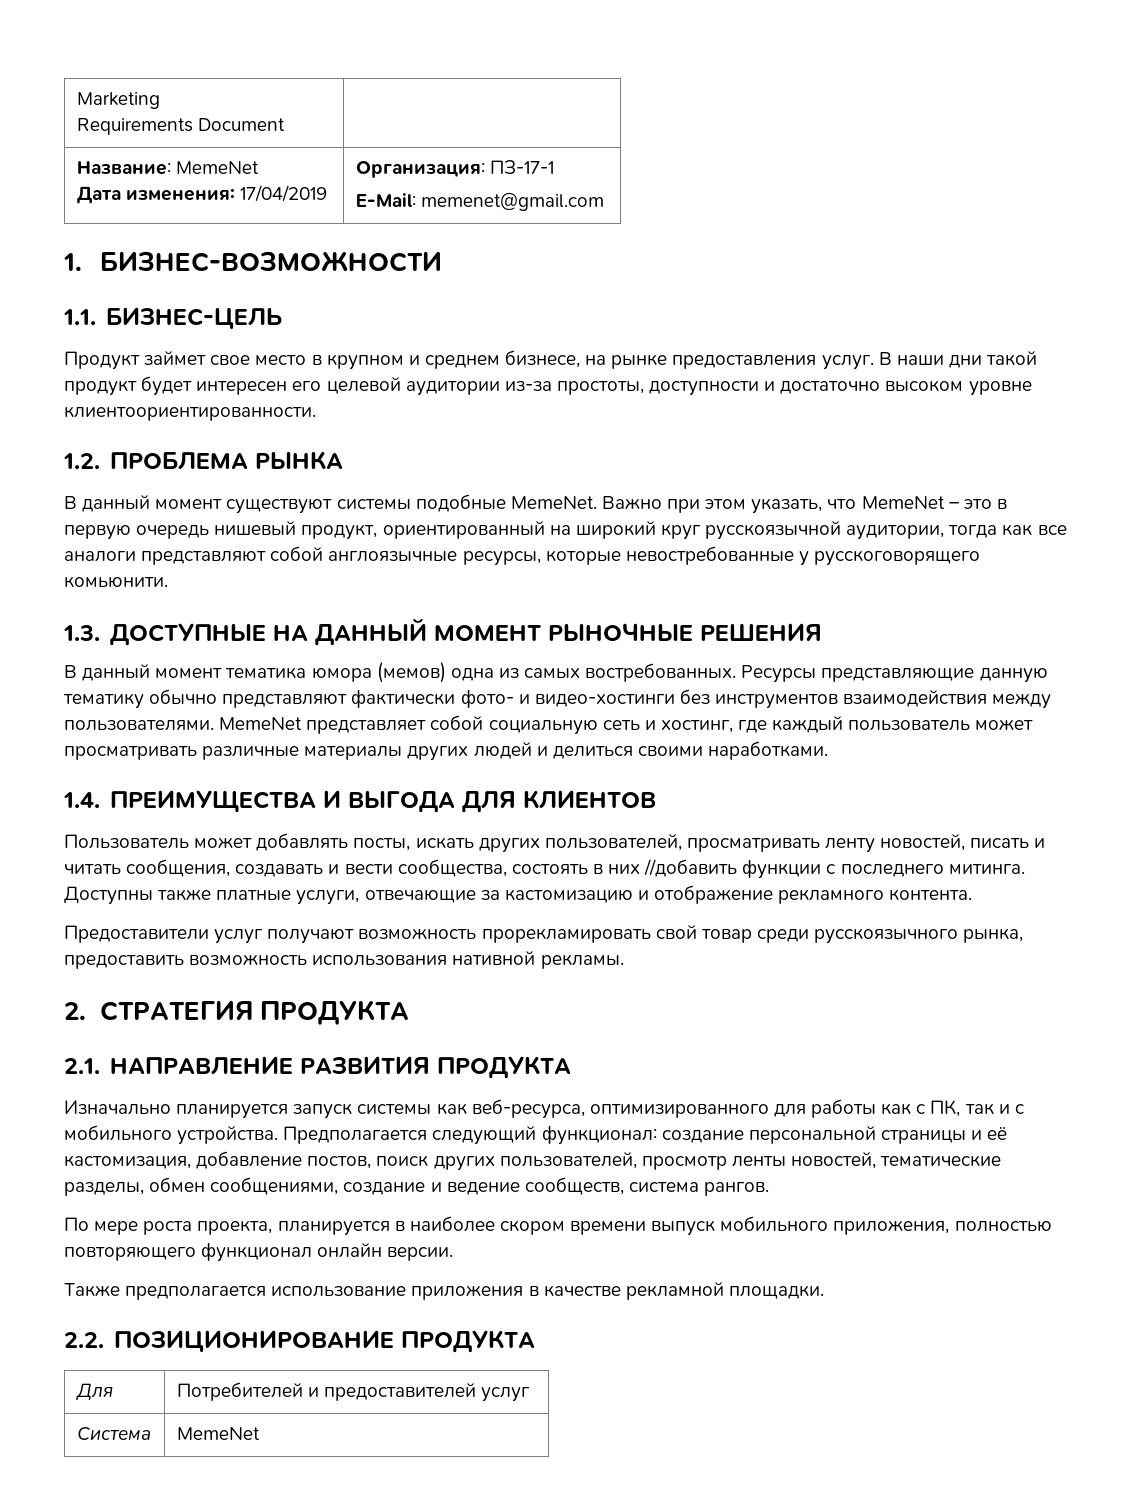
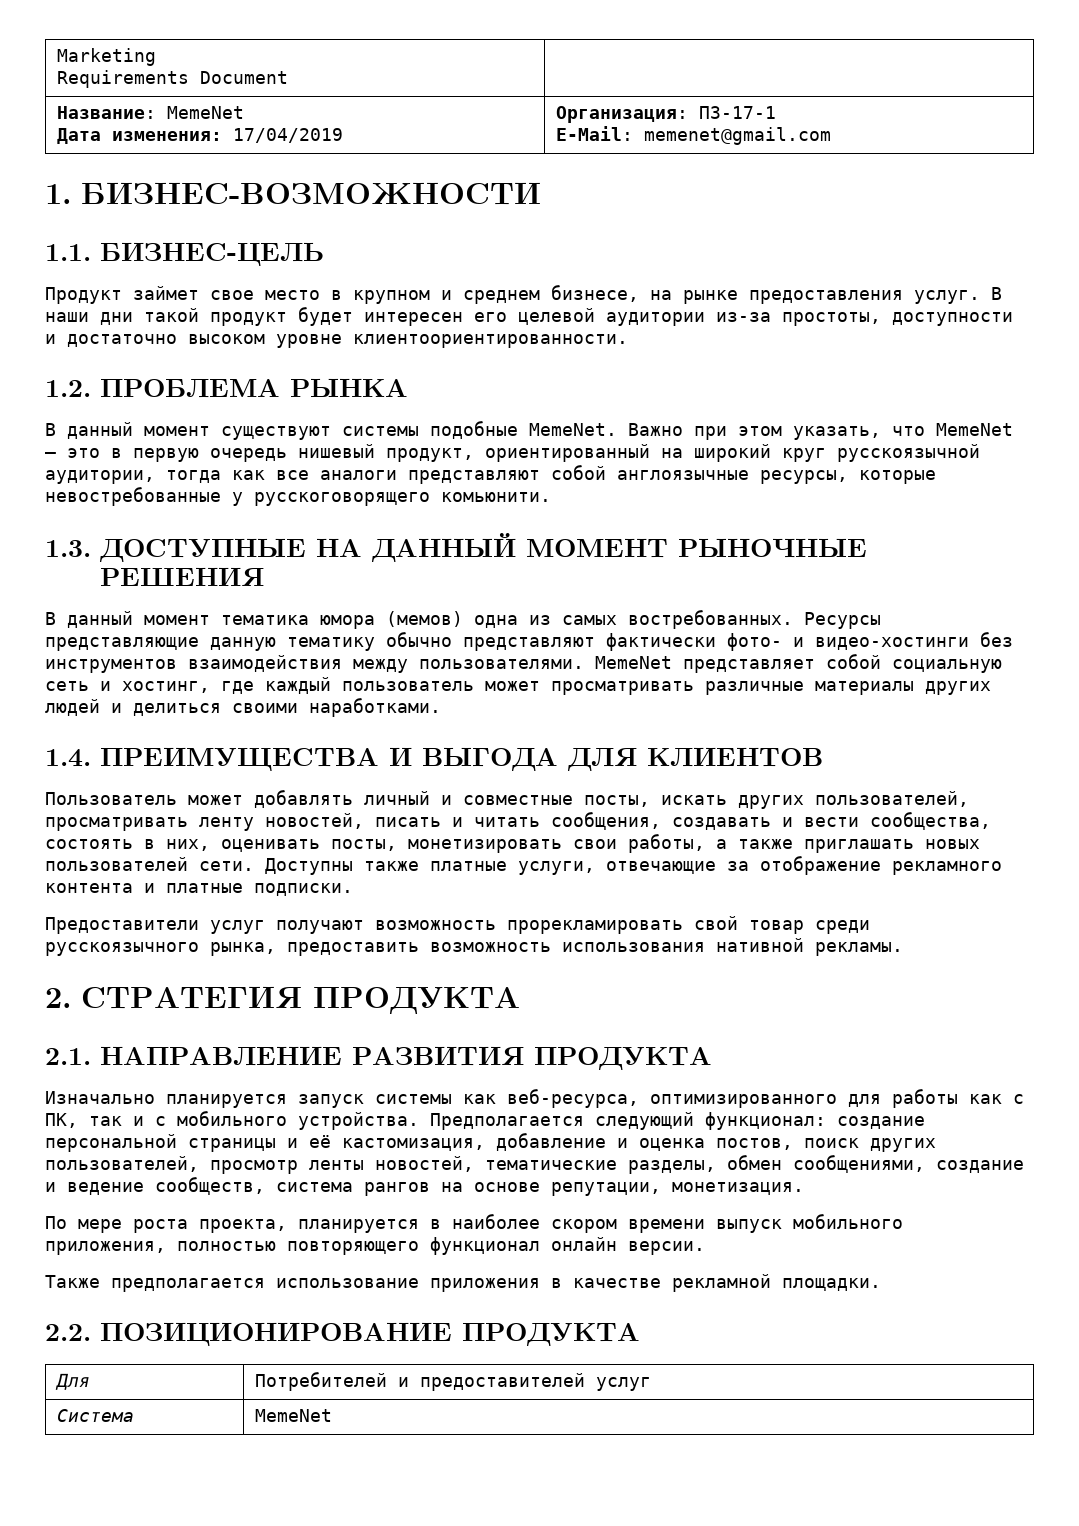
- Пользователь может добавлять посты, искать других пользователей, просматривать ленту новостей, писать и читать сообщения, создавать и вести сообщества, состоять в них //добавить функции с последнего митинга.
+ Пользователь может добавлять личный и совместные посты, искать других пользователей, просматривать ленту новостей, писать и читать сообщения, создавать и вести сообщества, состоять в них, оценивать посты, монетизировать свои работы, а также приглашать новых пользователей сети.
- Доступны также платные услуги, отвечающие за кастомизацию и отображение рекламного контента.
+ Доступны также платные услуги, отвечающие за отображение рекламного контента и платные подписки.
- Предполагается следующий функционал: создание персональной страницы и её кастомизация, добавление постов, поиск других пользователей, просмотр ленты новостей, тематические разделы, обмен сообщениями, создание и ведение сообществ, система рангов.
+ Предполагается следующий функционал: создание персональной страницы и её кастомизация, добавление и оценка постов, поиск других пользователей, просмотр ленты новостей, тематические разделы, обмен сообщениями, создание и ведение сообществ, система рангов на основе репутации, монетизация.

